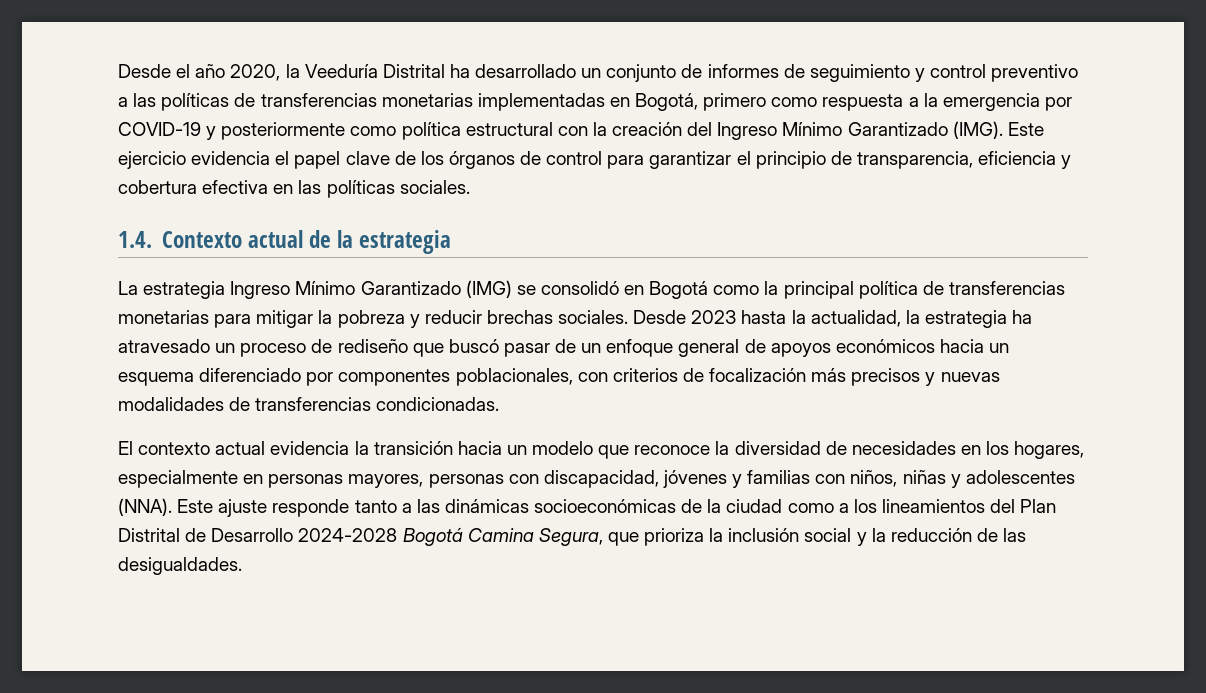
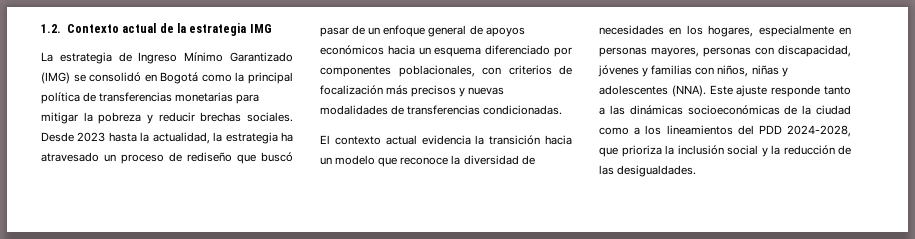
- Desde el año 2020, la Veeduría Distrital ha desarrollado un conjunto de informes de seguimiento y control preventivo a las políticas de transferencias monetarias implementadas en Bogotá, primero como respuesta a la emergencia por COVID-19 y posteriormente como política estructural con la creación del Ingreso Mínimo Garantizado (IMG). Este ejercicio evidencia el papel clave de los órganos de control para garantizar el principio de transparencia, eficiencia y cobertura efectiva en las políticas sociales.
- 1.4. Contexto actual de la estrategia
+ 1.2. Contexto actual de la estrategia IMG
- La estrategia Ingreso Mínimo Garantizado (IMG) se consolidó en Bogotá como la principal política de transferencias monetarias para mitigar la pobreza y reducir brechas sociales.
+ La estrategia de Ingreso Mínimo Garantizado (IMG) se consolidó en Bogotá como la principal política de transferencias monetarias para mitigar la pobreza y reducir brechas sociales.
- Este ajuste responde tanto a las dinámicas socioeconómicas de la ciudad como a los lineamientos del Plan Distrital de Desarrollo 2024-2028 Bogotá Camina Segura, que prioriza la inclusión social y la reducción de las desigualdades.
+ Este ajuste responde tanto a las dinámicas socioeconómicas de la ciudad como a los lineamientos del PDD 2024-2028, que prioriza la inclusión social y la reducción de las desigualdades.

